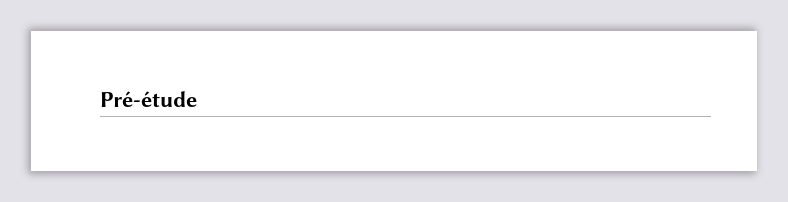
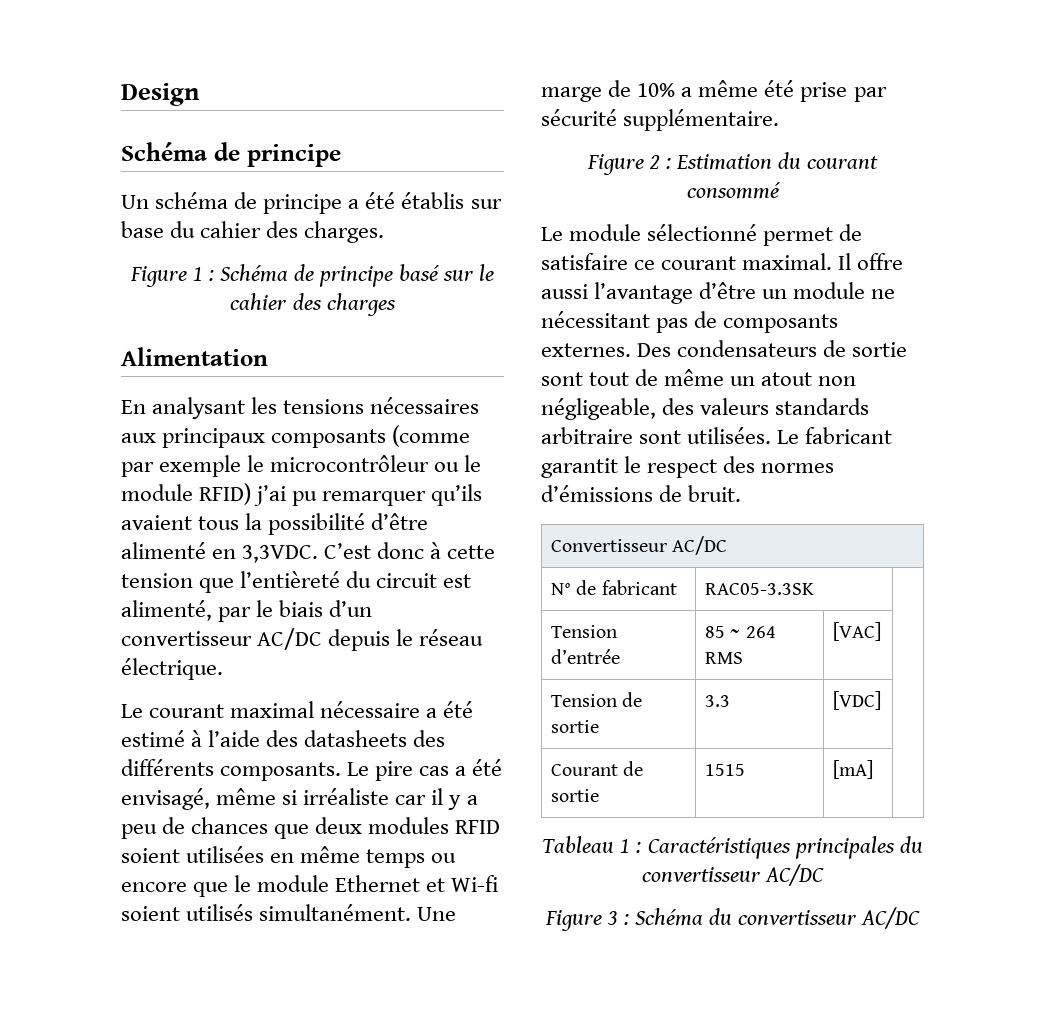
- Pré-étude
+ Design
+ Schéma de principe
+ Un schéma de principe a été établis sur base du cahier des charges.
+ Figure 1 : Schéma de principe basé sur le cahier des charges
+ Alimentation
+ En analysant les tensions nécessaires aux principaux composants (comme par exemple le microcontrôleur ou le module RFID) j’ai pu remarquer qu’ils avaient tous la possibilité d’être alimenté en 3,3VDC. C’est donc à cette tension que l’entièreté du circuit est alimenté, par le biais d’un convertisseur AC/DC depuis le réseau électrique.
+ Le courant maximal nécessaire a été estimé à l’aide des datasheets des différents composants. Le pire cas a été envisagé, même si irréaliste car il y a peu de chances que deux modules RFID soient utilisées en même temps ou encore que le module Ethernet et Wi-fi soient utilisés simultanément. Une marge de 10% a même été prise par sécurité supplémentaire.
+ Figure 2 : Estimation du courant consommé
+ Le module sélectionné permet de satisfaire ce courant maximal. Il offre aussi l’avantage d’être un module ne nécessitant pas de composants externes. Des condensateurs de sortie sont tout de même un atout non négligeable, des valeurs standards arbitraire sont utilisées. Le fabricant garantit le respect des normes d’émissions de bruit.
+ Convertisseur AC/DC
+ N° de fabricant | RAC05-3.3SK |
+ Tension d’entrée | 85 ~ 264 RMS | [VAC] |
+ Tension de sortie | 3.3 | [VDC] |
+ Courant de sortie | 1515 | [mA] |
+ Tableau 1 : Caractéristiques principales du convertisseur AC/DC
+ Figure 3 : Schéma du convertisseur AC/DC

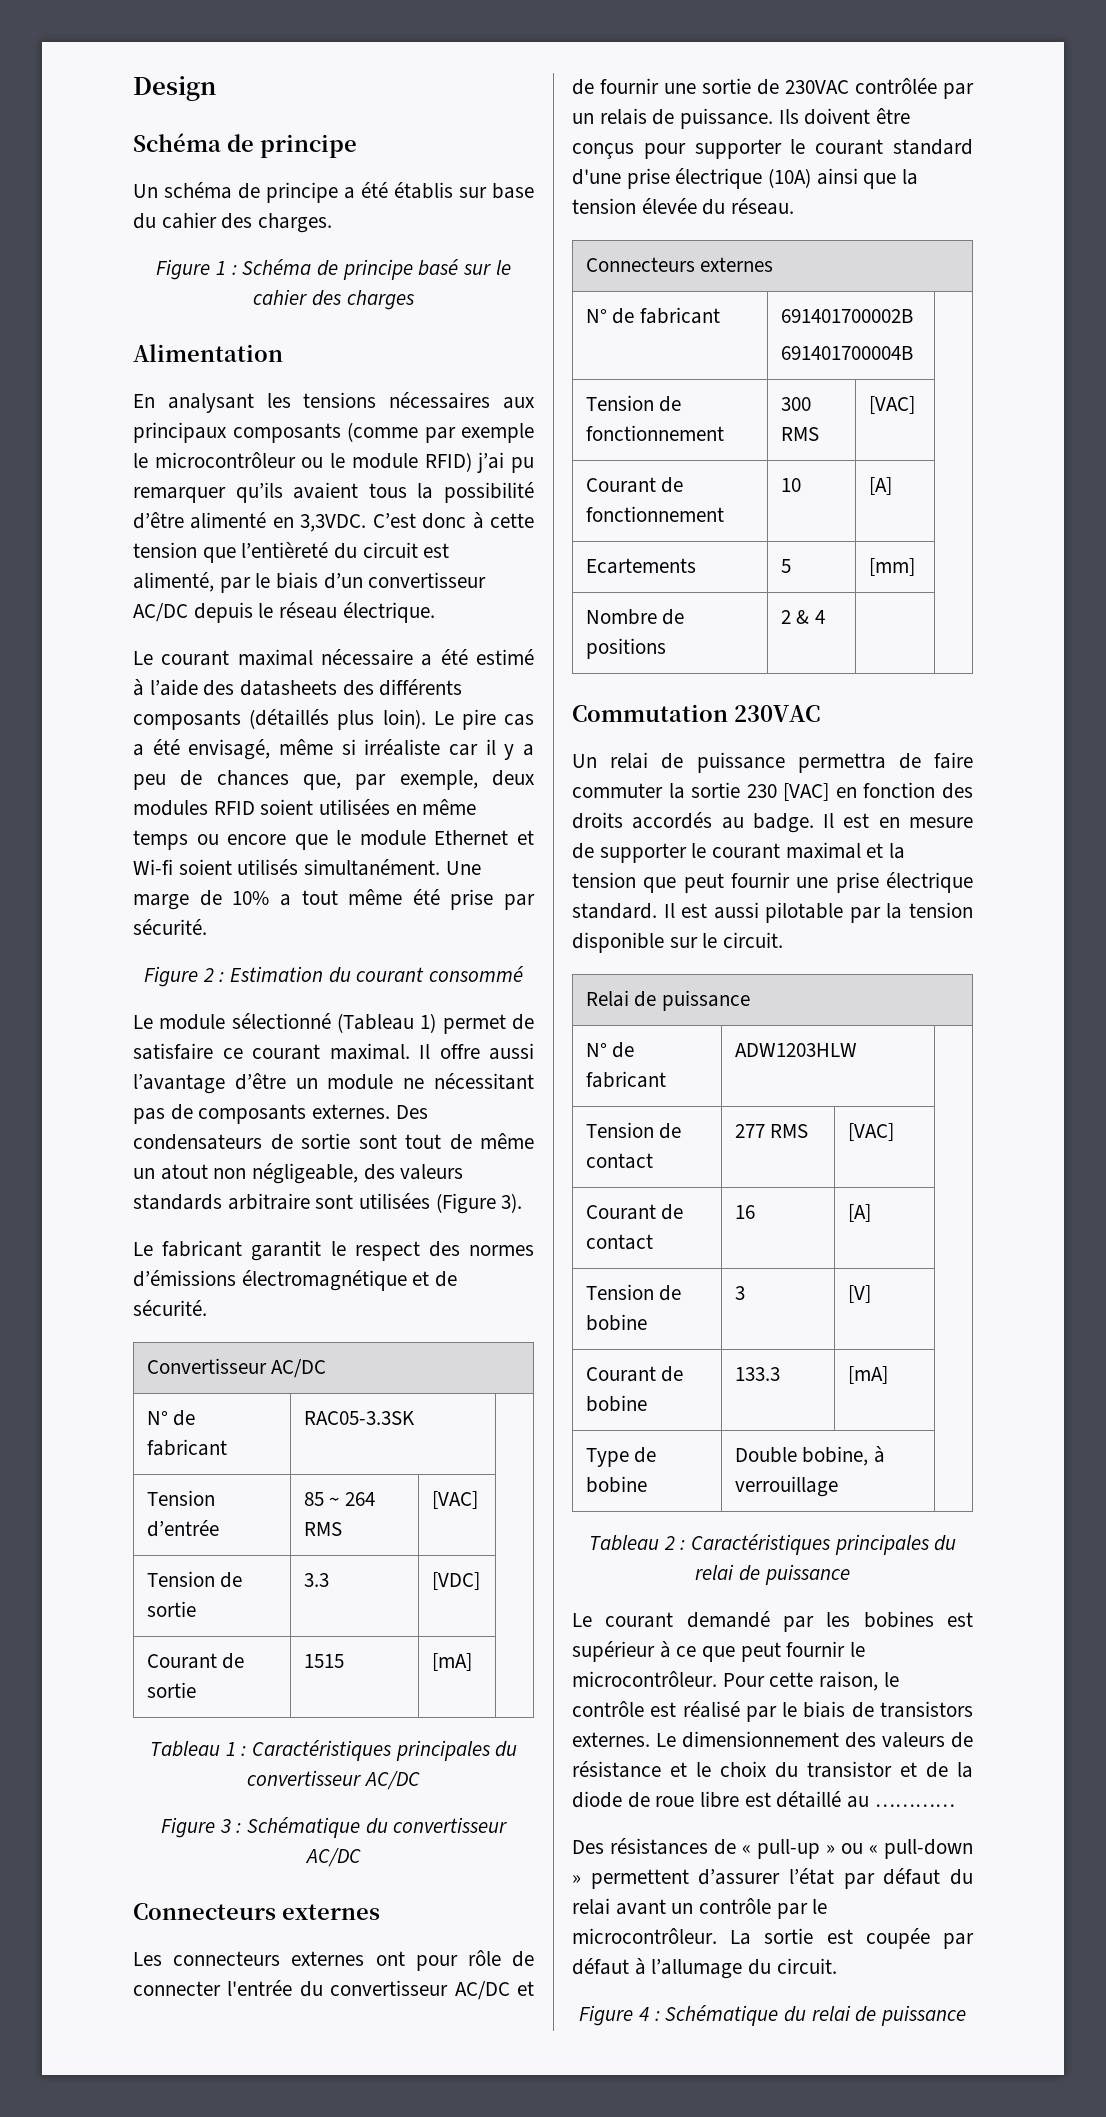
- Le courant maximal nécessaire a été estimé à l’aide des datasheets des différents composants.
+ Le courant maximal nécessaire a été estimé à l’aide des datasheets des différents composants (détaillés plus loin).
- Le pire cas a été envisagé, même si irréaliste car il y a peu de chances que deux modules RFID soient utilisées en même temps ou encore que le module Ethernet et Wi-fi soient utilisés simultanément.
+ Le pire cas a été envisagé, même si irréaliste car il y a peu de chances que, par exemple, deux modules RFID soient utilisées en même temps ou encore que le module Ethernet et Wi-fi soient utilisés simultanément.
- Une marge de 10% a même été prise par sécurité supplémentaire.
+ Une marge de 10% a tout même été prise par sécurité.
- Le module sélectionné permet de satisfaire ce courant maximal.
+ Le module sélectionné (Tableau 1) permet de satisfaire ce courant maximal.
- Des condensateurs de sortie sont tout de même un atout non négligeable, des valeurs standards arbitraire sont utilisées. Le fabricant garantit le respect des normes d’émissions de bruit.
+ Des condensateurs de sortie sont tout de même un atout non négligeable, des valeurs standards arbitraire sont utilisées (Figure 3).
+ Le fabricant garantit le respect des normes d’émissions électromagnétique et de sécurité.
- Figure 3 : Schéma du convertisseur AC/DC
+ Figure 3 : Schématique du convertisseur AC/DC
+ Connecteurs externes
+ Les connecteurs externes ont pour rôle de connecter l'entrée du convertisseur AC/DC et de fournir une sortie de 230VAC contrôlée par un relais de puissance. Ils doivent être conçus pour supporter le courant standard d'une prise électrique (10A) ainsi que la tension élevée du réseau.
+ Connecteurs externes
+ N° de fabricant | 691401700002B
+ 691401700004B |
+ Tension de fonctionnement | 300 RMS | [VAC] |
+ Courant de fonctionnement | 10 | [A] |
+ Ecartements | 5 | [mm] |
+ Nombre de positions | 2 & 4 | |
+ Commutation 230VAC
+ Un relai de puissance permettra de faire commuter la sortie 230 [VAC] en fonction des droits accordés au badge. Il est en mesure de supporter le courant maximal et la tension que peut fournir une prise électrique standard. Il est aussi pilotable par la tension disponible sur le circuit.
+ Relai de puissance
+ N° de fabricant | ADW1203HLW |
+ Tension de contact | 277 RMS | [VAC] |
+ Courant de contact | 16 | [A] |
+ Tension de bobine | 3 | [V] |
+ Courant de bobine | 133.3 | [mA] |
+ Type de bobine | Double bobine, à verrouillage |
+ Tableau 2 : Caractéristiques principales du relai de puissance
+ Le courant demandé par les bobines est supérieur à ce que peut fournir le microcontrôleur. Pour cette raison, le contrôle est réalisé par le biais de transistors externes. Le dimensionnement des valeurs de résistance et le choix du transistor et de la diode de roue libre est détaillé au …………
+ Des résistances de « pull-up » ou « pull-down » permettent d’assurer l’état par défaut du relai avant un contrôle par le microcontrôleur. La sortie est coupée par défaut à l’allumage du circuit.
+ Figure 4 : Schématique du relai de puissance

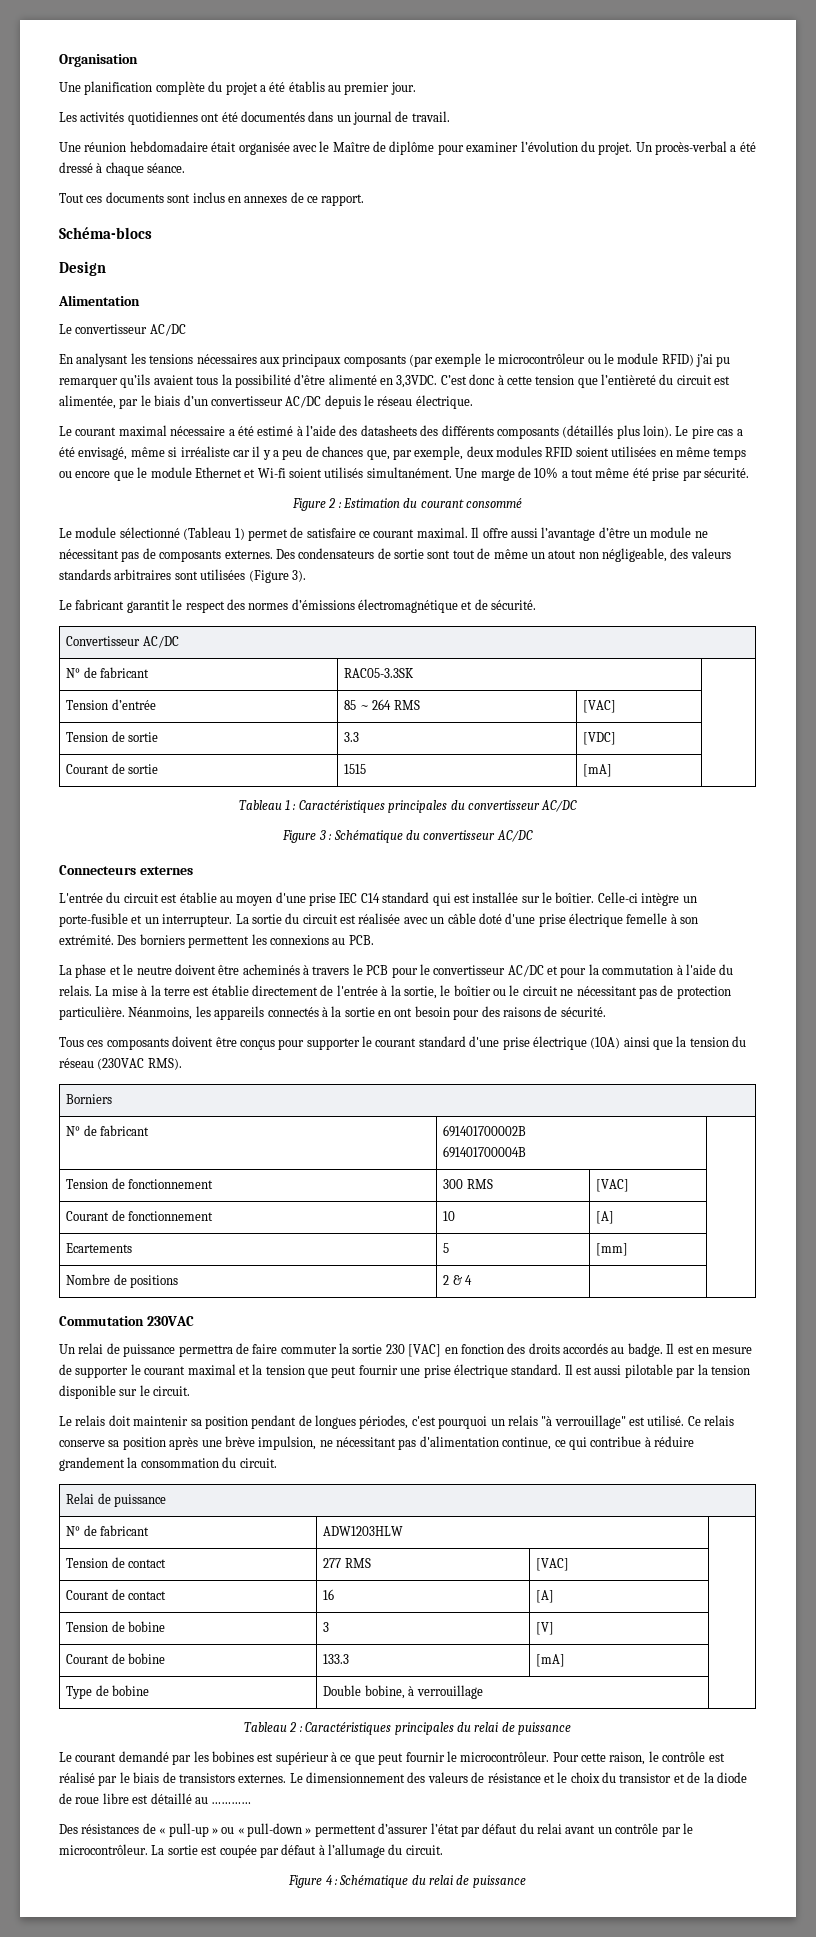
+ Organisation
+ Une planification complète du projet a été établis au premier jour.
+ Les activités quotidiennes ont été documentés dans un journal de travail.
+ Une réunion hebdomadaire était organisée avec le Maître de diplôme pour examiner l’évolution du projet. Un procès-verbal a été dressé à chaque séance.
+ Tout ces documents sont inclus en annexes de ce rapport.
+ Schéma-blocs
  Design
- Schéma de principe
- Un schéma de principe a été établis sur base du cahier des charges.
- Figure 1 : Schéma de principe basé sur le cahier des charges
  Alimentation
+ Le convertisseur AC/DC
- En analysant les tensions nécessaires aux principaux composants (comme par exemple le microcontrôleur ou le module RFID) j’ai pu remarquer qu’ils avaient tous la possibilité d’être alimenté en 3,3VDC.
+ En analysant les tensions nécessaires aux principaux composants (par exemple le microcontrôleur ou le module RFID) j’ai pu remarquer qu’ils avaient tous la possibilité d’être alimenté en 3,3VDC.
- C’est donc à cette tension que l’entièreté du circuit est alimenté, par le biais d’un convertisseur AC/DC depuis le réseau électrique.
+ C’est donc à cette tension que l’entièreté du circuit est alimentée, par le biais d’un convertisseur AC/DC depuis le réseau électrique.
- Des condensateurs de sortie sont tout de même un atout non négligeable, des valeurs standards arbitraire sont utilisées (Figure 3).
+ Des condensateurs de sortie sont tout de même un atout non négligeable, des valeurs standards arbitraires sont utilisées (Figure 3).
- Les connecteurs externes ont pour rôle de connecter l'entrée du convertisseur AC/DC et de fournir une sortie de 230VAC contrôlée par un relais de puissance. Ils doivent être conçus pour supporter le courant standard d'une prise électrique (10A) ainsi que la tension élevée du réseau.
- Connecteurs externes
+ L'entrée du circuit est établie au moyen d'une prise IEC C14 standard qui est installée sur le boîtier. Celle-ci intègre un porte-fusible et un interrupteur. La sortie du circuit est réalisée avec un câble doté d'une prise électrique femelle à son extrémité. Des borniers permettent les connexions au PCB.
+ La phase et le neutre doivent être acheminés à travers le PCB pour le convertisseur AC/DC et pour la commutation à l'aide du relais. La mise à la terre est établie directement de l'entrée à la sortie, le boîtier ou le circuit ne nécessitant pas de protection particulière. Néanmoins, les appareils connectés à la sortie en ont besoin pour des raisons de sécurité.
+ Tous ces composants doivent être conçus pour supporter le courant standard d'une prise électrique (10A) ainsi que la tension du réseau (230VAC RMS).
+ Borniers
+ Le relais doit maintenir sa position pendant de longues périodes, c'est pourquoi un relais "à verrouillage" est utilisé. Ce relais conserve sa position après une brève impulsion, ne nécessitant pas d'alimentation continue, ce qui contribue à réduire grandement la consommation du circuit.

